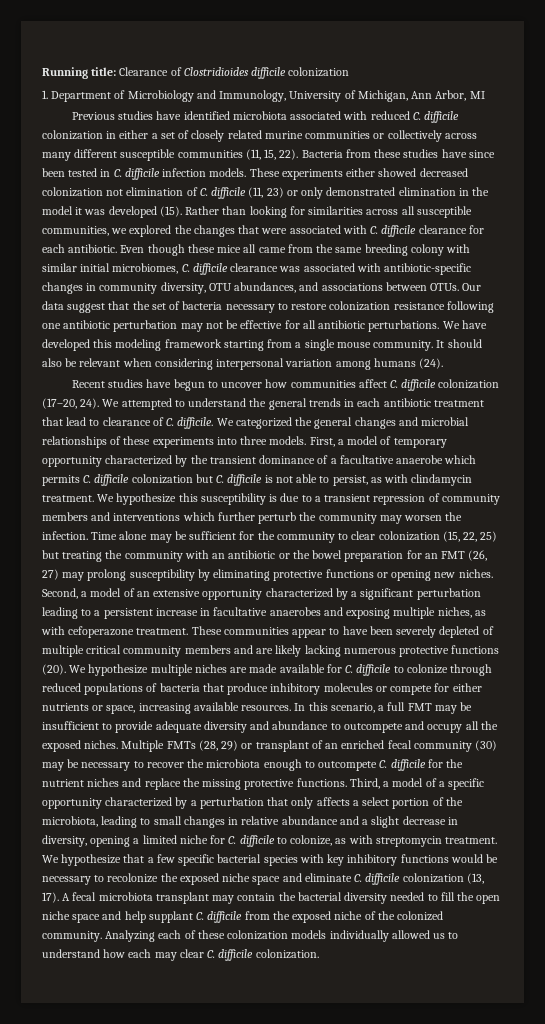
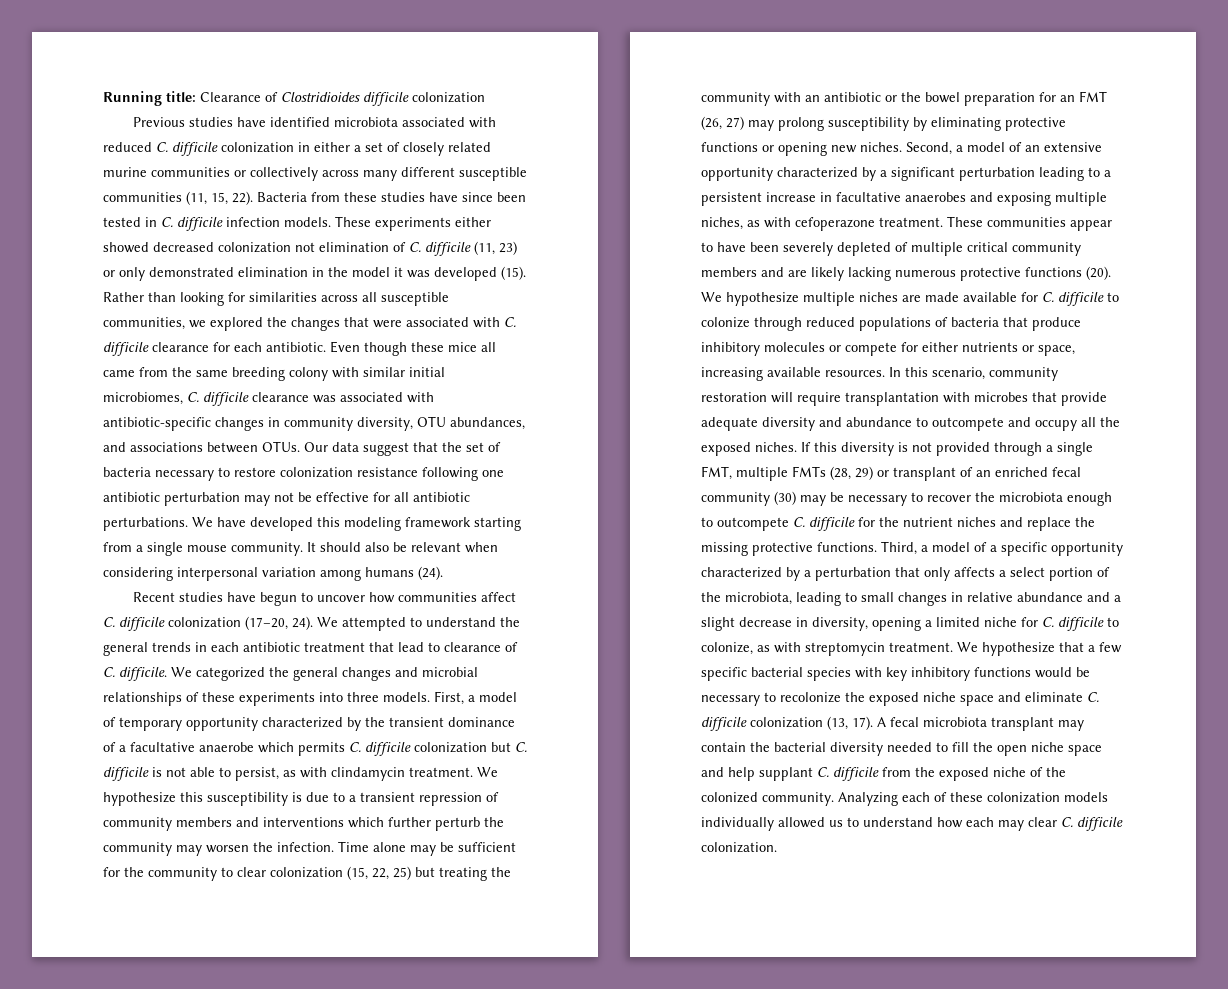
- 1. Department of Microbiology and Immunology, University of Michigan, Ann Arbor, MI
- In this scenario, a full FMT may be insufficient to provide adequate diversity and abundance to outcompete and occupy all the exposed niches.
+ In this scenario, community restoration will require transplantation with microbes that provide adequate diversity and abundance to outcompete and occupy all the exposed niches.
- Multiple FMTs (28, 29) or transplant of an enriched fecal community (30) may be necessary to recover the microbiota enough to outcompete C. difficile for the nutrient niches and replace the missing protective functions.
+ If this diversity is not provided through a single FMT, multiple FMTs (28, 29) or transplant of an enriched fecal community (30) may be necessary to recover the microbiota enough to outcompete C. difficile for the nutrient niches and replace the missing protective functions.

